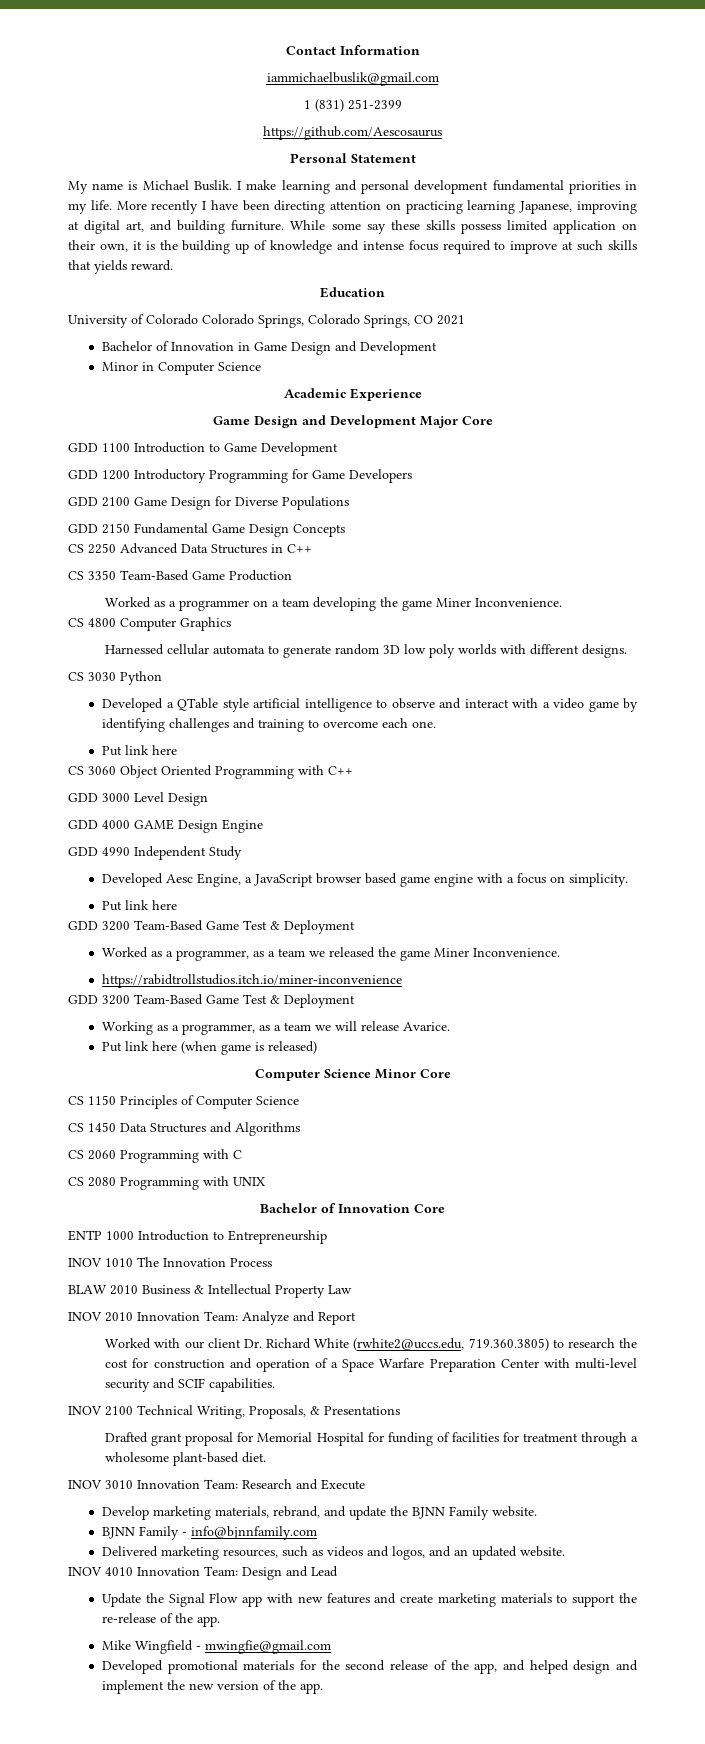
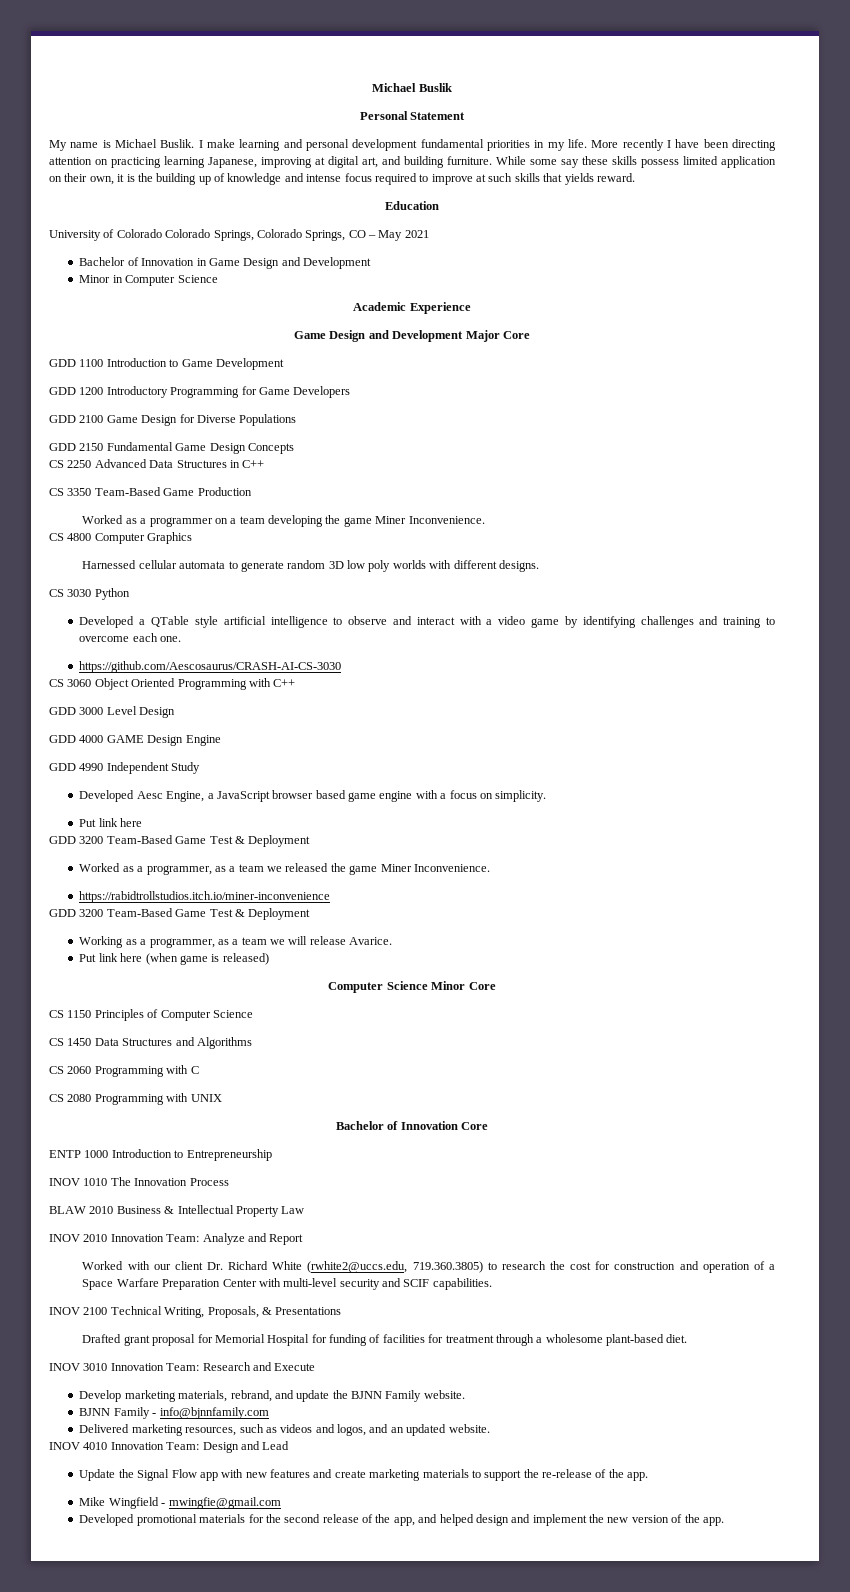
- Contact Information
- iammichaelbuslik@gmail.com
- 1 (831) 251-2399
- https://github.com/Aescosaurus
+ Michael Buslik
- University of Colorado Colorado Springs, Colorado Springs, CO 2021
+ University of Colorado Colorado Springs, Colorado Springs, CO – May 2021
  Developed a QTable style artificial intelligence to observe and interact with a video game by identifying challenges and training to overcome each one.
- Put link here
+ https://github.com/Aescosaurus/CRASH-AI-CS-3030

